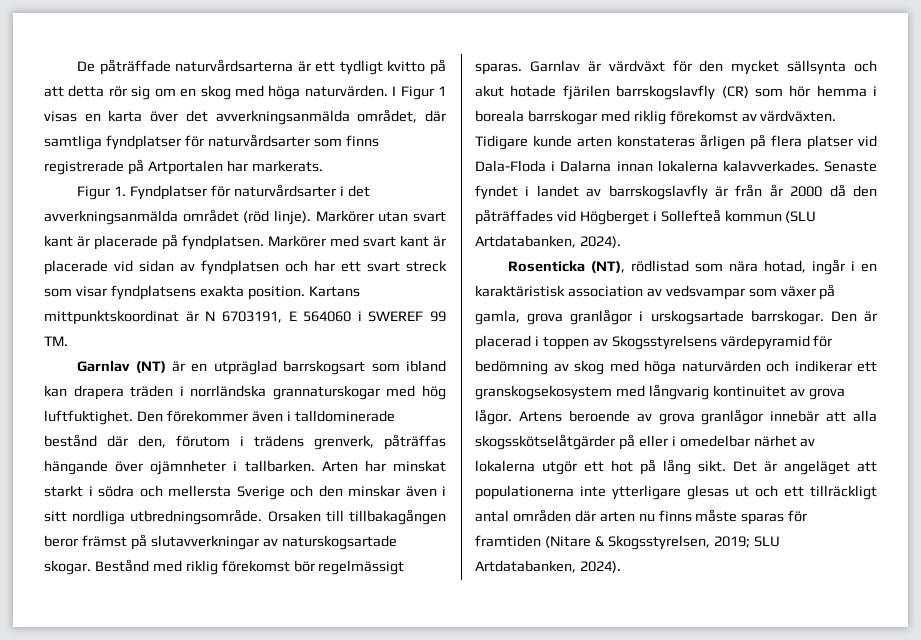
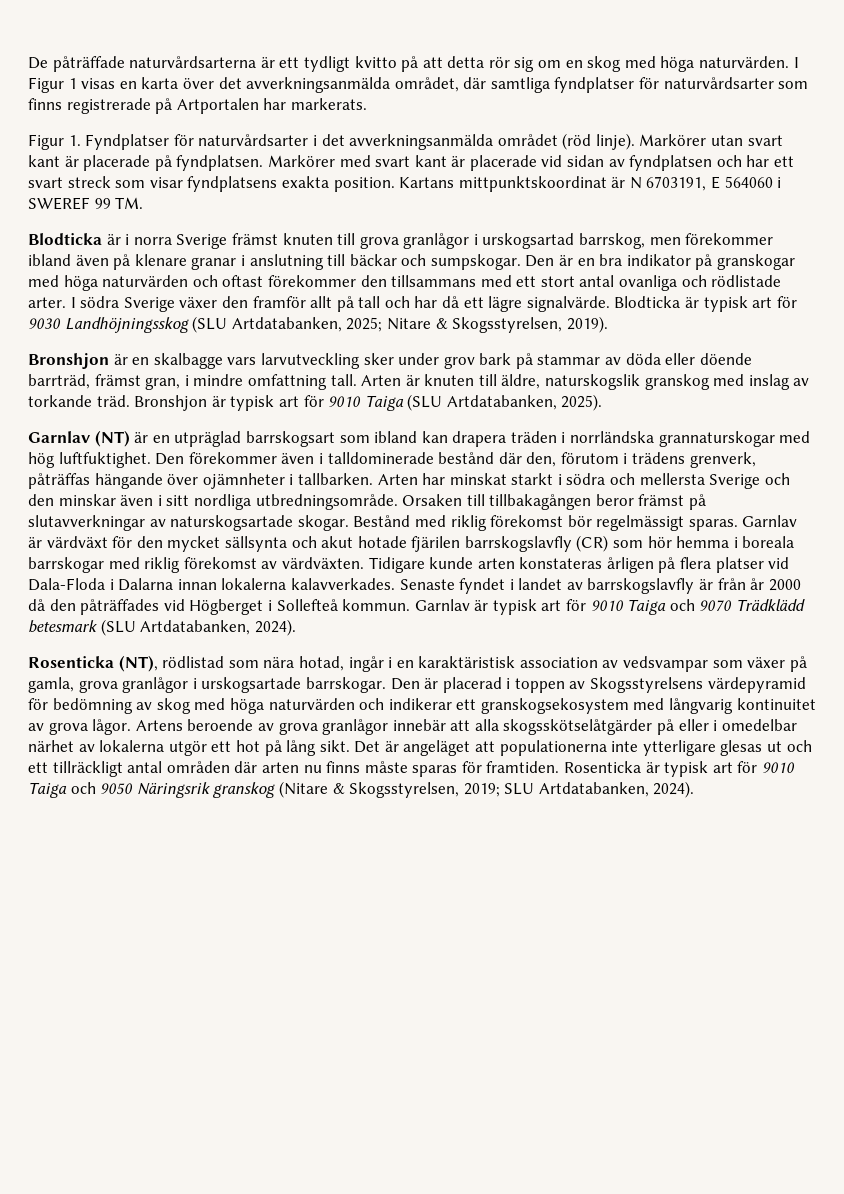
+ Blodticka är i norra Sverige främst knuten till grova granlågor i urskogsartad barrskog, men förekommer ibland även på klenare granar i anslutning till bäckar och sumpskogar. Den är en bra indikator på granskogar med höga naturvärden och oftast förekommer den tillsammans med ett stort antal ovanliga och rödlistade arter. I södra Sverige växer den framför allt på tall och har då ett lägre signalvärde. Blodticka är typisk art för 9030 Landhöjningsskog (SLU Artdatabanken, 2025; Nitare & Skogsstyrelsen, 2019).
+ Bronshjon är en skalbagge vars larvutveckling sker under grov bark på stammar av döda eller döende barrträd, främst gran, i mindre omfattning tall. Arten är knuten till äldre, naturskogslik granskog med inslag av torkande träd. Bronshjon är typisk art för 9010 Taiga (SLU Artdatabanken, 2025).
- Senaste fyndet i landet av barrskogslavfly är från år 2000 då den påträffades vid Högberget i Sollefteå kommun (SLU Artdatabanken, 2024).
+ Senaste fyndet i landet av barrskogslavfly är från år 2000 då den påträffades vid Högberget i Sollefteå kommun. Garnlav är typisk art för 9010 Taiga och 9070 Trädklädd betesmark (SLU Artdatabanken, 2024).
- Det är angeläget att populationerna inte ytterligare glesas ut och ett tillräckligt antal områden där arten nu finns måste sparas för framtiden (Nitare & Skogsstyrelsen, 2019; SLU Artdatabanken, 2024).
+ Det är angeläget att populationerna inte ytterligare glesas ut och ett tillräckligt antal områden där arten nu finns måste sparas för framtiden. Rosenticka är typisk art för 9010 Taiga och 9050 Näringsrik granskog (Nitare & Skogsstyrelsen, 2019; SLU Artdatabanken, 2024).

